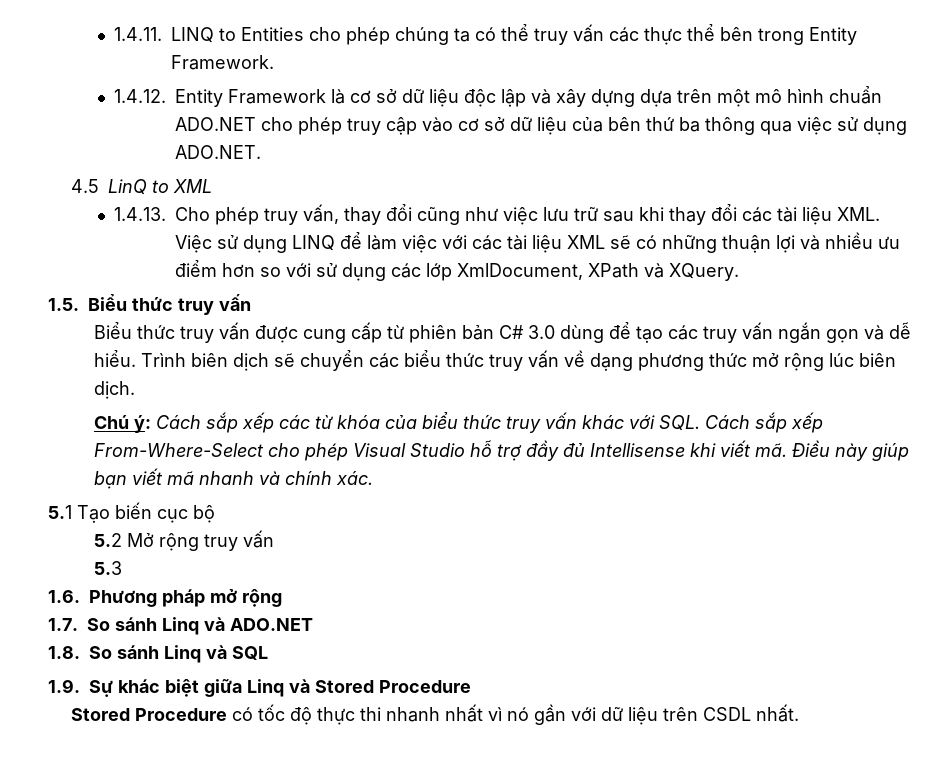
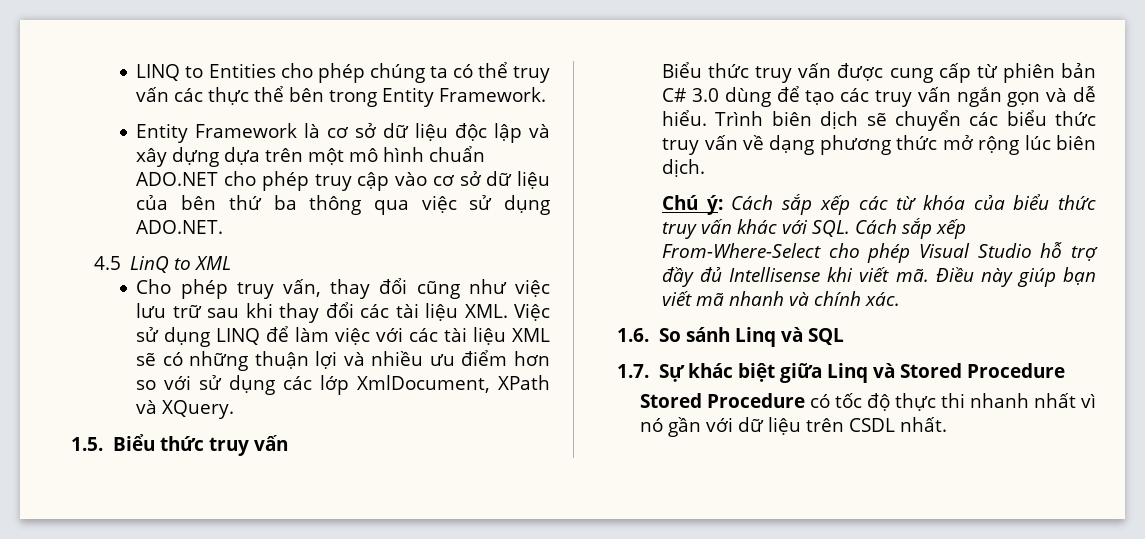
- 1.4.11. LINQ to Entities cho phép chúng ta có thể truy vấn các thực thể bên trong Entity Framework.
+ LINQ to Entities cho phép chúng ta có thể truy vấn các thực thể bên trong Entity Framework.
- 1.4.12. Entity Framework là cơ sở dữ liệu độc lập và xây dựng dựa trên một mô hình chuẩn ADO.NET cho phép truy cập vào cơ sở dữ liệu của bên thứ ba thông qua việc sử dụng ADO.NET.
+ Entity Framework là cơ sở dữ liệu độc lập và xây dựng dựa trên một mô hình chuẩn ADO.NET cho phép truy cập vào cơ sở dữ liệu của bên thứ ba thông qua việc sử dụng ADO.NET.
- 1.4.13. Cho phép truy vấn, thay đổi cũng như việc lưu trữ sau khi thay đổi các tài liệu XML. Việc sử dụng LINQ để làm việc với các tài liệu XML sẽ có những thuận lợi và nhiều ưu điểm hơn so với sử dụng các lớp XmlDocument, XPath và XQuery.
+ Cho phép truy vấn, thay đổi cũng như việc lưu trữ sau khi thay đổi các tài liệu XML. Việc sử dụng LINQ để làm việc với các tài liệu XML sẽ có những thuận lợi và nhiều ưu điểm hơn so với sử dụng các lớp XmlDocument, XPath và XQuery.
- 5.1 Tạo biến cục bộ
- 5.2 Mở rộng truy vấn
- 5.3
- 1.6. Phương pháp mở rộng
- 1.7. So sánh Linq và ADO.NET
- 1.8. So sánh Linq và SQL
+ 1.6. So sánh Linq và SQL
- 1.9. Sự khác biệt giữa Linq và Stored Procedure
+ 1.7. Sự khác biệt giữa Linq và Stored Procedure

